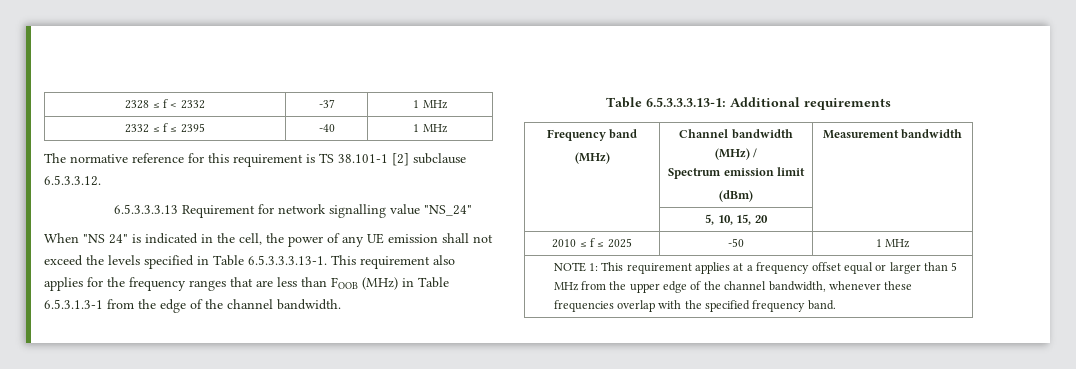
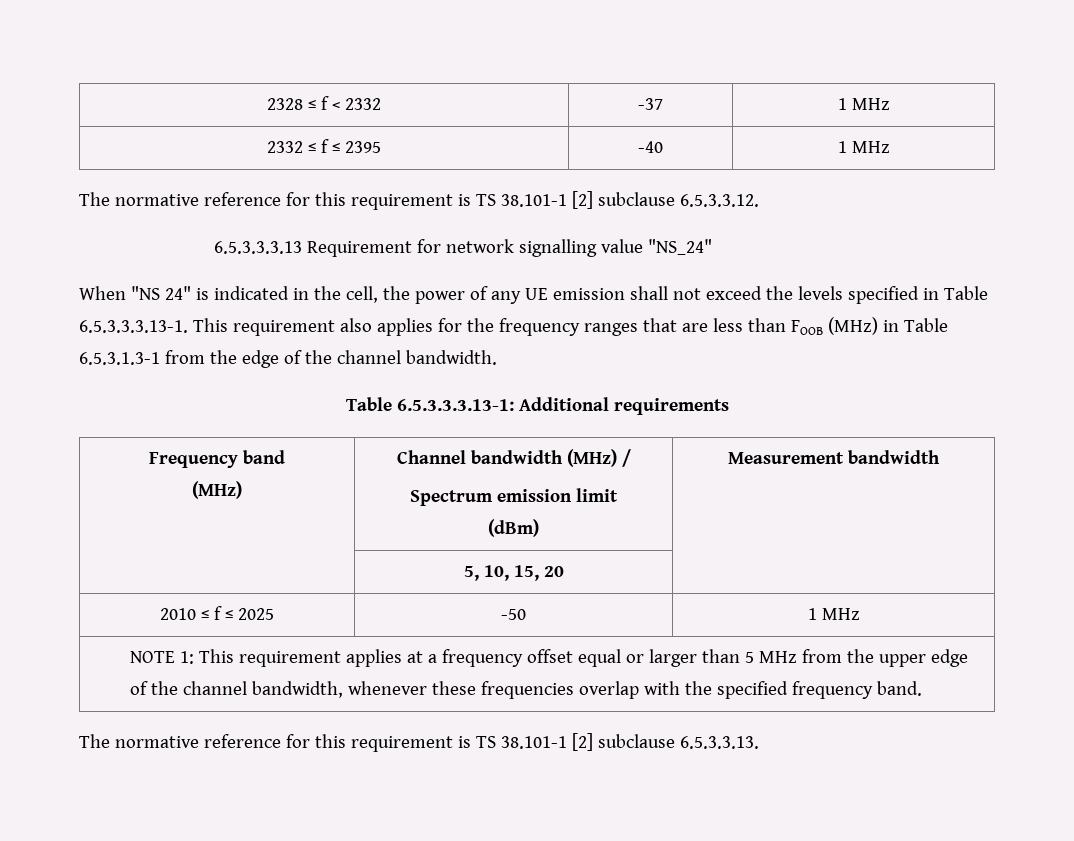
+ The normative reference for this requirement is TS 38.101-1 [2] subclause 6.5.3.3.13.

